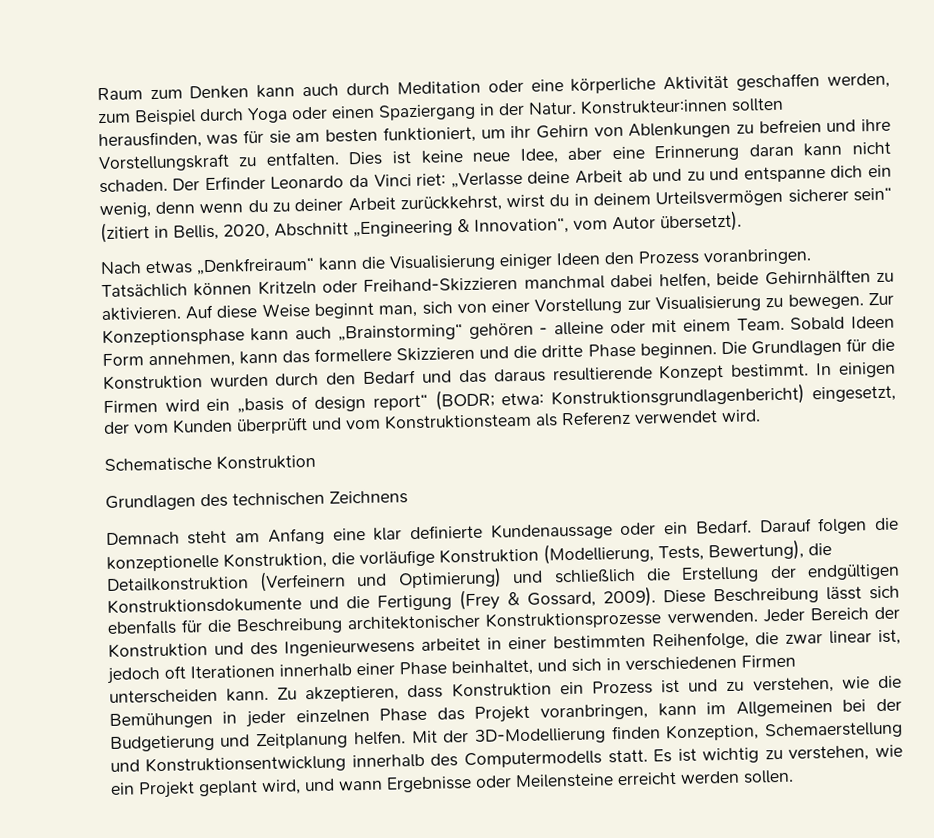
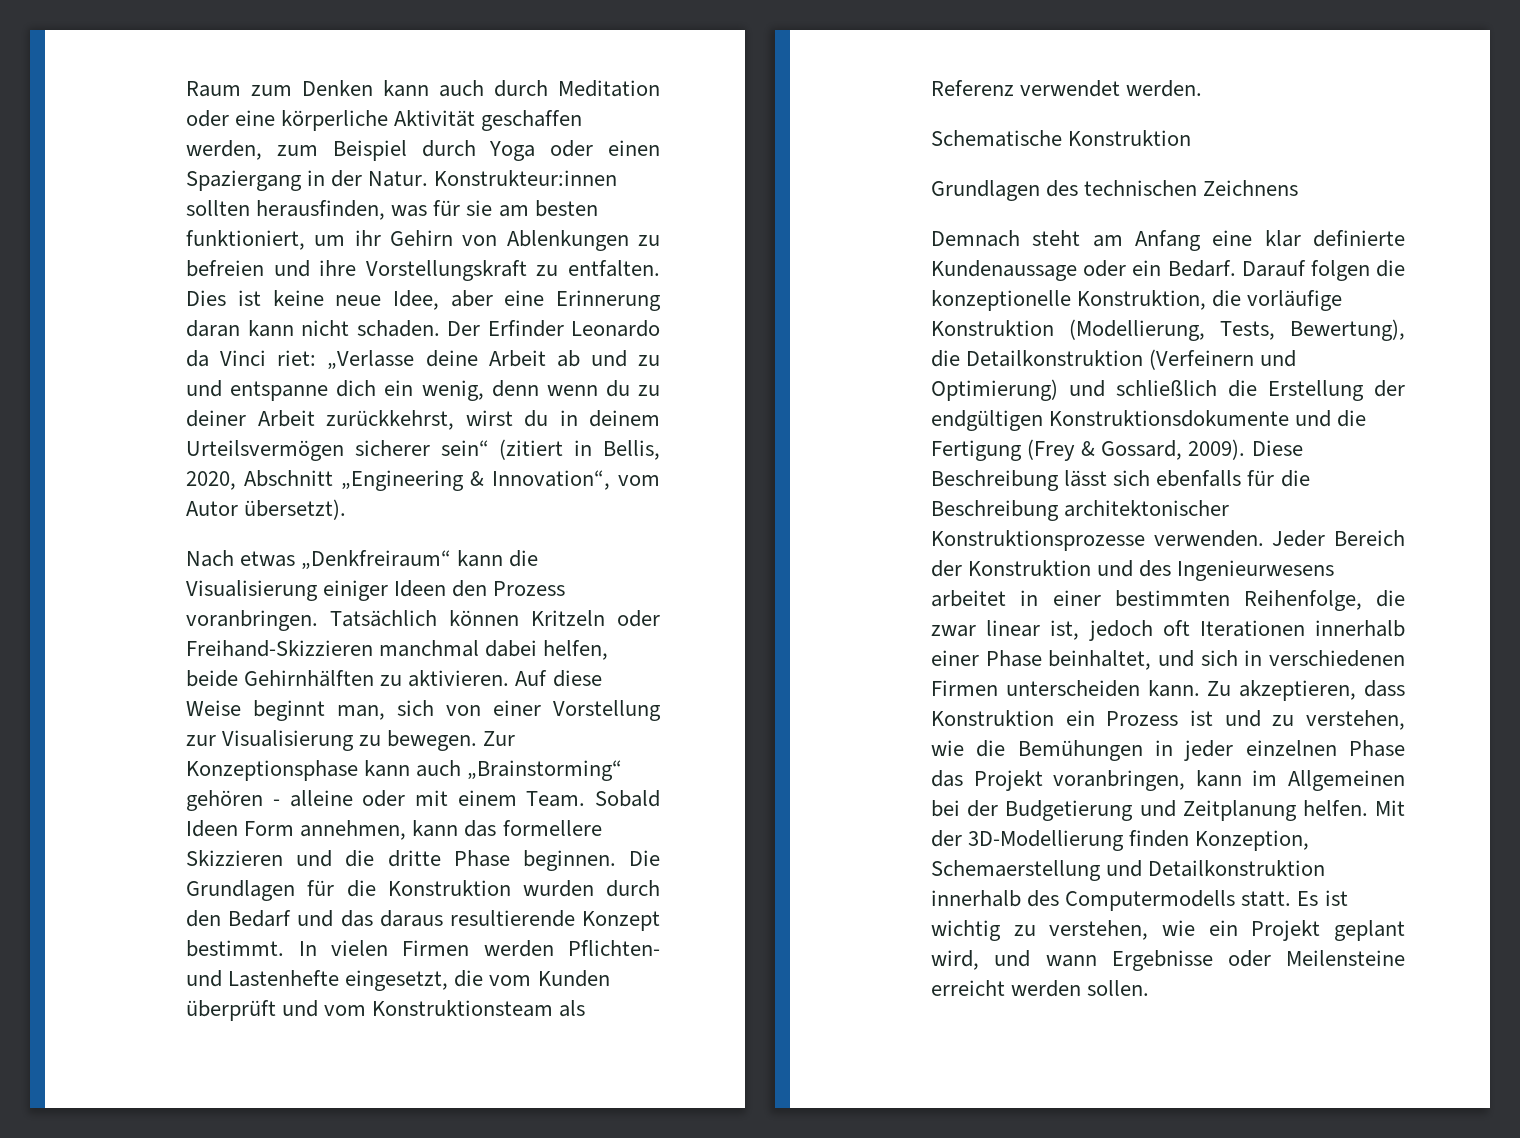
- In einigen Firmen wird ein „basis of design report“ (BODR; etwa: Konstruktionsgrundlagenbericht) eingesetzt, der vom Kunden überprüft und vom Konstruktionsteam als Referenz verwendet wird.
+ In vielen Firmen werden Pflichten- und Lastenhefte eingesetzt, die vom Kunden überprüft und vom Konstruktionsteam als Referenz verwendet werden.
- Mit der 3D-Modellierung finden Konzeption, Schemaerstellung und Konstruktionsentwicklung innerhalb des Computermodells statt.
+ Mit der 3D-Modellierung finden Konzeption, Schemaerstellung und Detailkonstruktion innerhalb des Computermodells statt.

